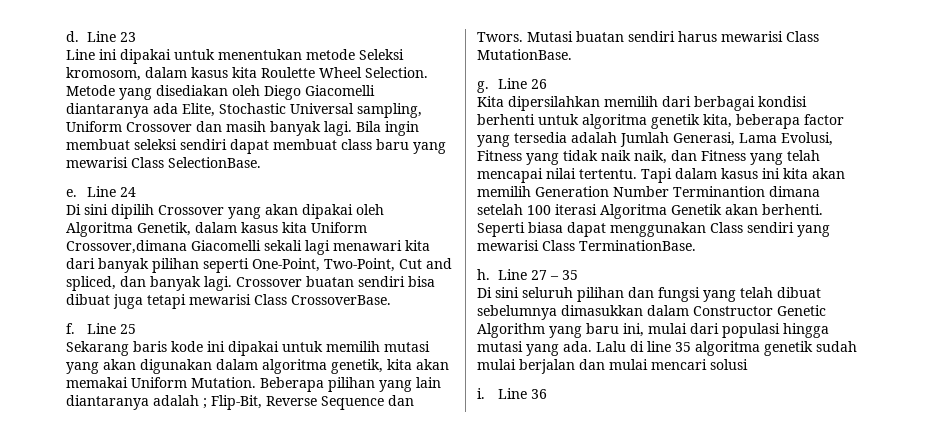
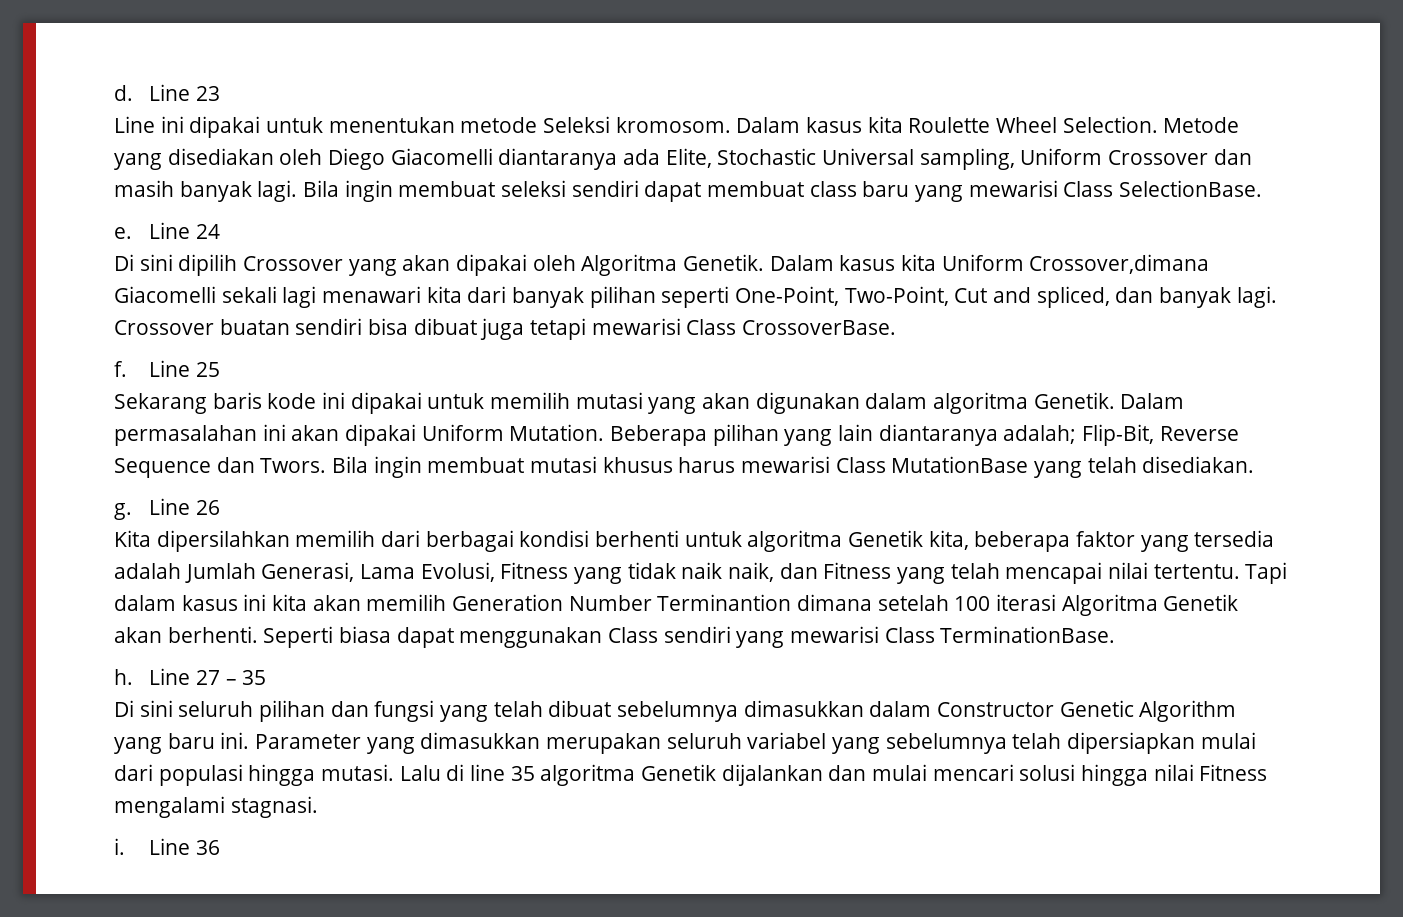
- Line ini dipakai untuk menentukan metode Seleksi kromosom, dalam kasus kita Roulette Wheel Selection.
+ Line ini dipakai untuk menentukan metode Seleksi kromosom. Dalam kasus kita Roulette Wheel Selection.
- Di sini dipilih Crossover yang akan dipakai oleh Algoritma Genetik, dalam kasus kita Uniform Crossover,dimana Giacomelli sekali lagi menawari kita dari banyak pilihan seperti One-Point, Two-Point, Cut and spliced, dan banyak lagi.
+ Di sini dipilih Crossover yang akan dipakai oleh Algoritma Genetik. Dalam kasus kita Uniform Crossover,dimana Giacomelli sekali lagi menawari kita dari banyak pilihan seperti One-Point, Two-Point, Cut and spliced, dan banyak lagi.
- Sekarang baris kode ini dipakai untuk memilih mutasi yang akan digunakan dalam algoritma genetik, kita akan memakai Uniform Mutation.
+ Sekarang baris kode ini dipakai untuk memilih mutasi yang akan digunakan dalam algoritma Genetik. Dalam permasalahan ini akan dipakai Uniform Mutation.
- Beberapa pilihan yang lain diantaranya adalah ; Flip-Bit, Reverse Sequence dan Twors.
+ Beberapa pilihan yang lain diantaranya adalah; Flip-Bit, Reverse Sequence dan Twors.
- Mutasi buatan sendiri harus mewarisi Class MutationBase.
+ Bila ingin membuat mutasi khusus harus mewarisi Class MutationBase yang telah disediakan.
- Kita dipersilahkan memilih dari berbagai kondisi berhenti untuk algoritma genetik kita, beberapa factor yang tersedia adalah Jumlah Generasi, Lama Evolusi, Fitness yang tidak naik naik, dan Fitness yang telah mencapai nilai tertentu.
+ Kita dipersilahkan memilih dari berbagai kondisi berhenti untuk algoritma Genetik kita, beberapa faktor yang tersedia adalah Jumlah Generasi, Lama Evolusi, Fitness yang tidak naik naik, dan Fitness yang telah mencapai nilai tertentu.
- Di sini seluruh pilihan dan fungsi yang telah dibuat sebelumnya dimasukkan dalam Constructor Genetic Algorithm yang baru ini, mulai dari populasi hingga mutasi yang ada.
+ Di sini seluruh pilihan dan fungsi yang telah dibuat sebelumnya dimasukkan dalam Constructor Genetic Algorithm yang baru ini. Parameter yang dimasukkan merupakan seluruh variabel yang sebelumnya telah dipersiapkan mulai dari populasi hingga mutasi.
- Lalu di line 35 algoritma genetik sudah mulai berjalan dan mulai mencari solusi
+ Lalu di line 35 algoritma Genetik dijalankan dan mulai mencari solusi hingga nilai Fitness mengalami stagnasi.

